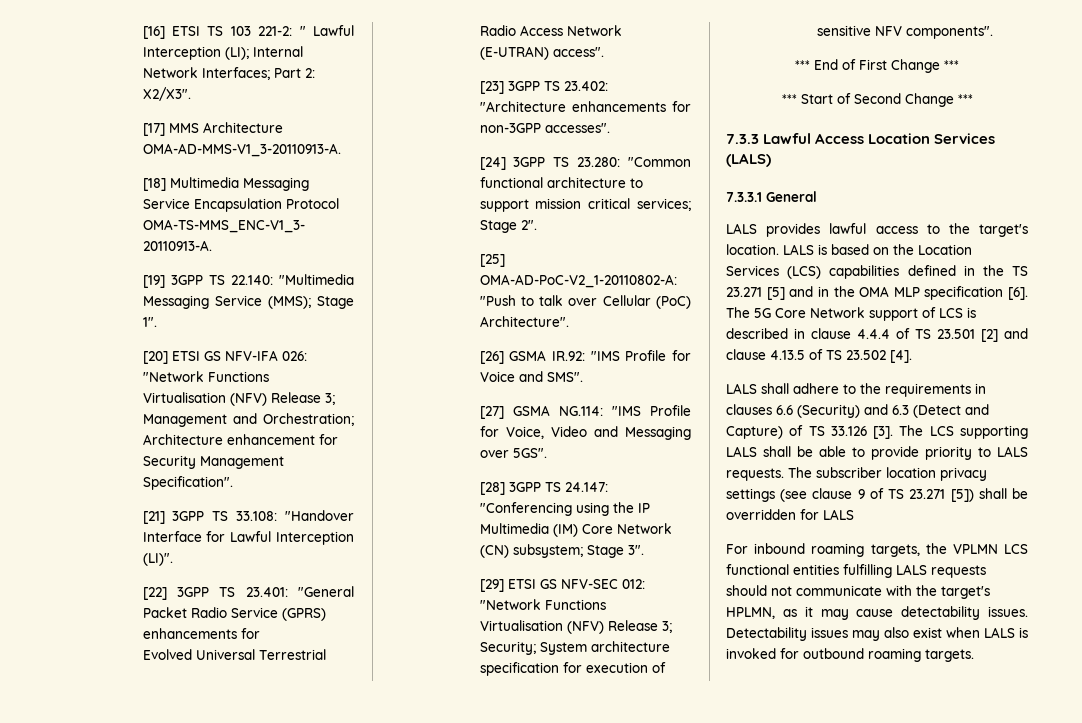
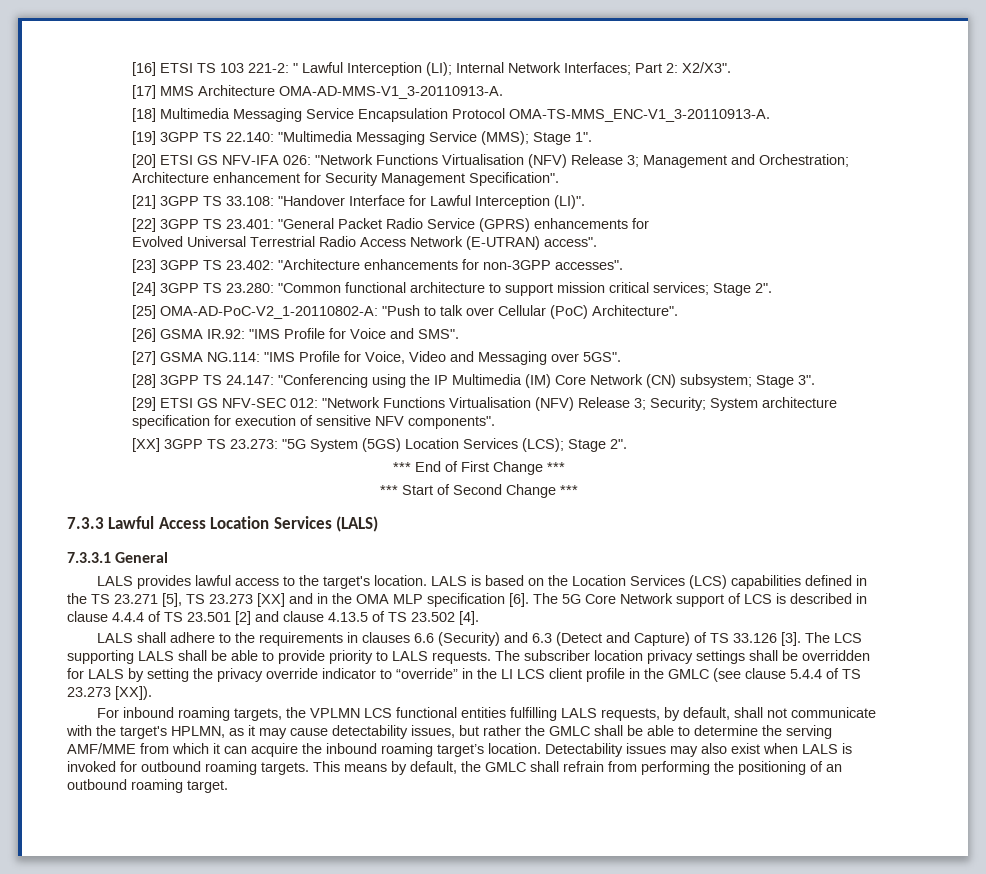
+ [XX] 3GPP TS 23.273: "5G System (5GS) Location Services (LCS); Stage 2".
- LALS is based on the Location Services (LCS) capabilities defined in the TS 23.271 [5] and in the OMA MLP specification [6].
+ LALS is based on the Location Services (LCS) capabilities defined in the TS 23.271 [5], TS 23.273 [XX] and in the OMA MLP specification [6].
- The subscriber location privacy settings (see clause 9 of TS 23.271 [5]) shall be overridden for LALS
+ The subscriber location privacy settings shall be overridden for LALS by setting the privacy override indicator to “override” in the LI LCS client profile in the GMLC (see clause 5.4.4 of TS 23.273 [XX]).
- For inbound roaming targets, the VPLMN LCS functional entities fulfilling LALS requests should not communicate with the target's HPLMN, as it may cause detectability issues.
+ For inbound roaming targets, the VPLMN LCS functional entities fulfilling LALS requests, by default, shall not communicate with the target's HPLMN, as it may cause detectability issues, but rather the GMLC shall be able to determine the serving AMF/MME from which it can acquire the inbound roaming target’s location.
+ This means by default, the GMLC shall refrain from performing the positioning of an outbound roaming target.

